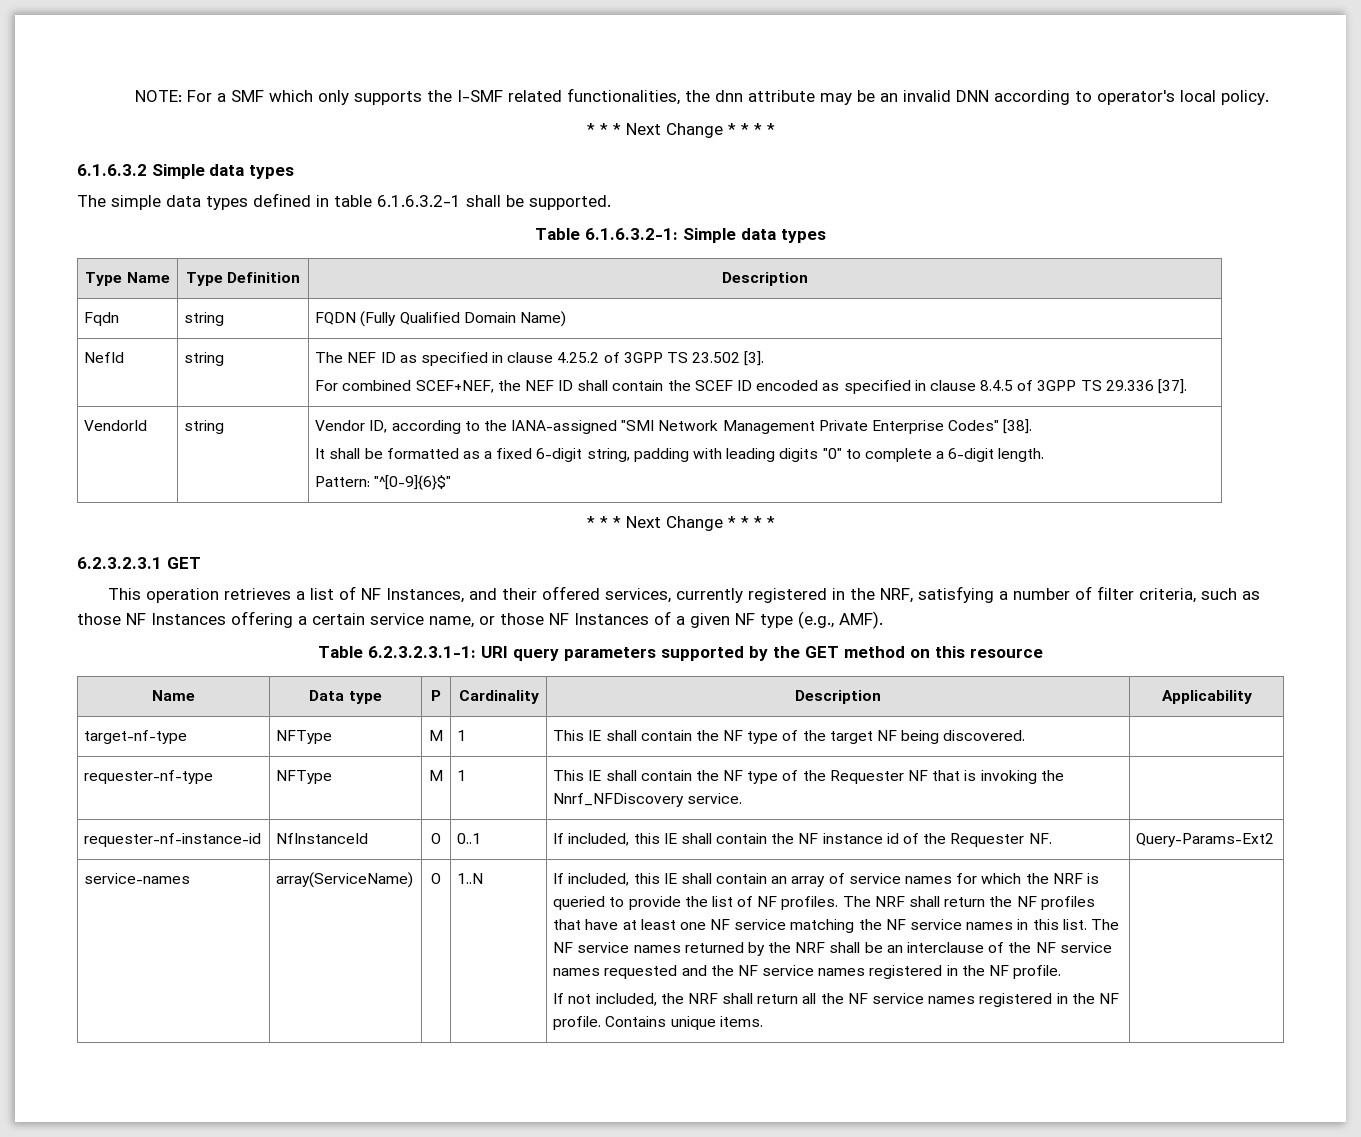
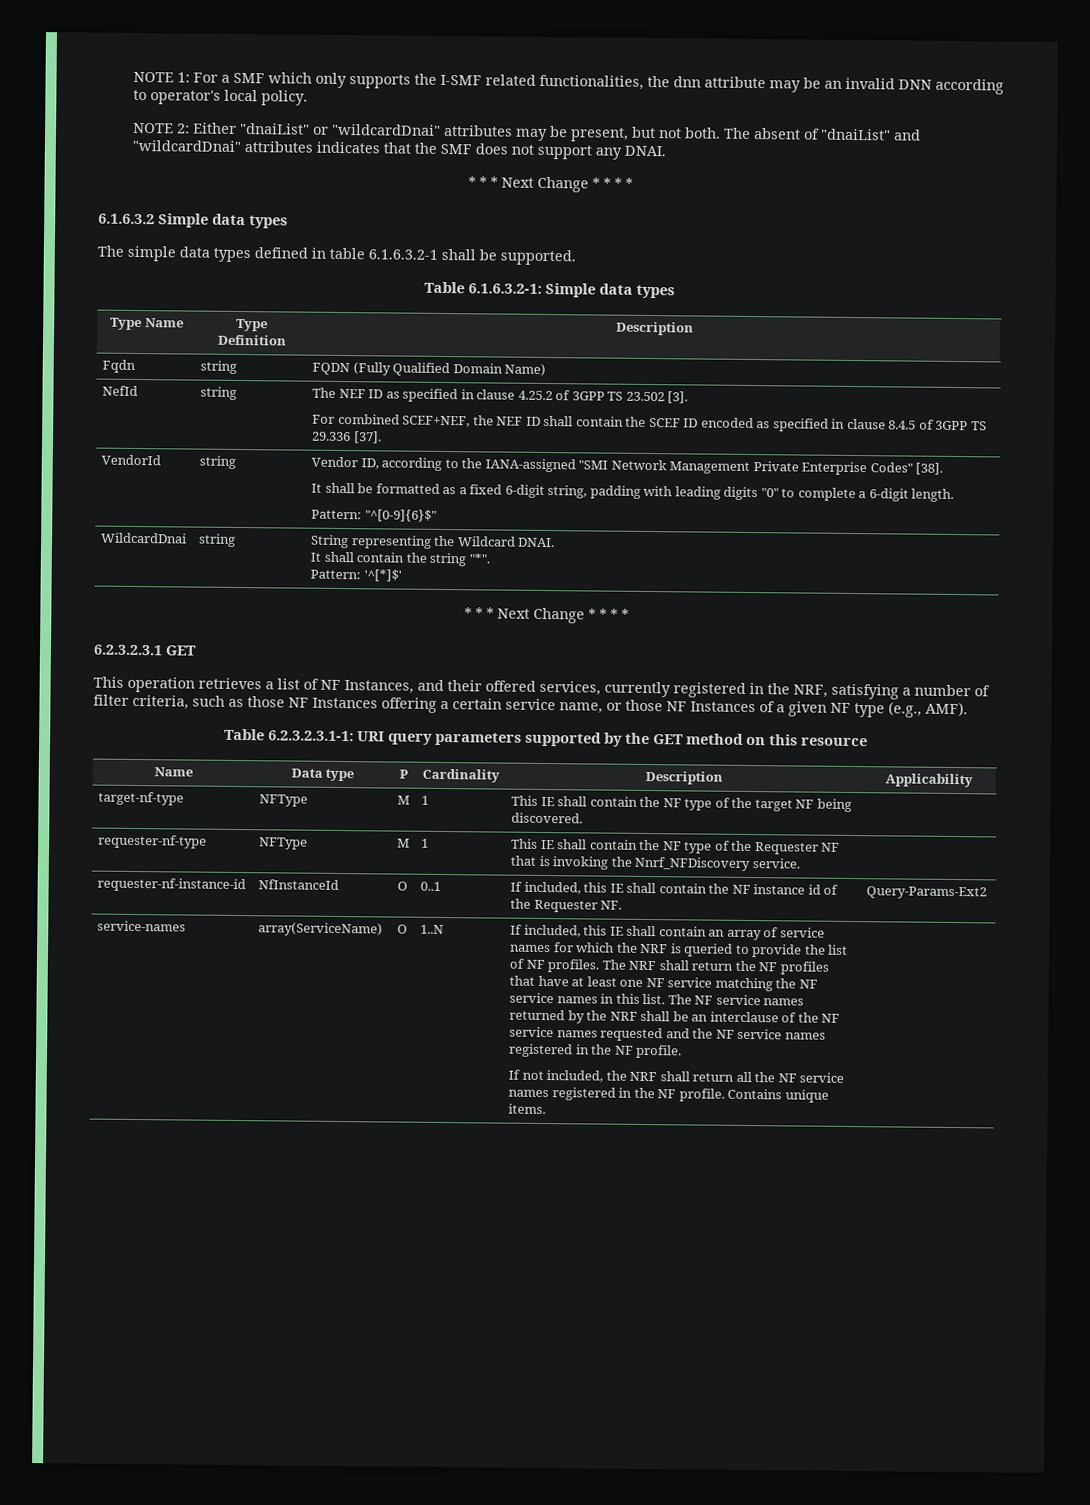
- NOTE: For a SMF which only supports the I-SMF related functionalities, the dnn attribute may be an invalid DNN according to operator's local policy.
+ NOTE 1: For a SMF which only supports the I-SMF related functionalities, the dnn attribute may be an invalid DNN according to operator's local policy.
+ NOTE 2: Either "dnaiList" or "wildcardDnai" attributes may be present, but not both. The absent of "dnaiList" and "wildcardDnai" attributes indicates that the SMF does not support any DNAI.
+ WildcardDnai | string | String representing the Wildcard DNAI.
+ It shall contain the string "*".
+ Pattern: '^[*]$'

